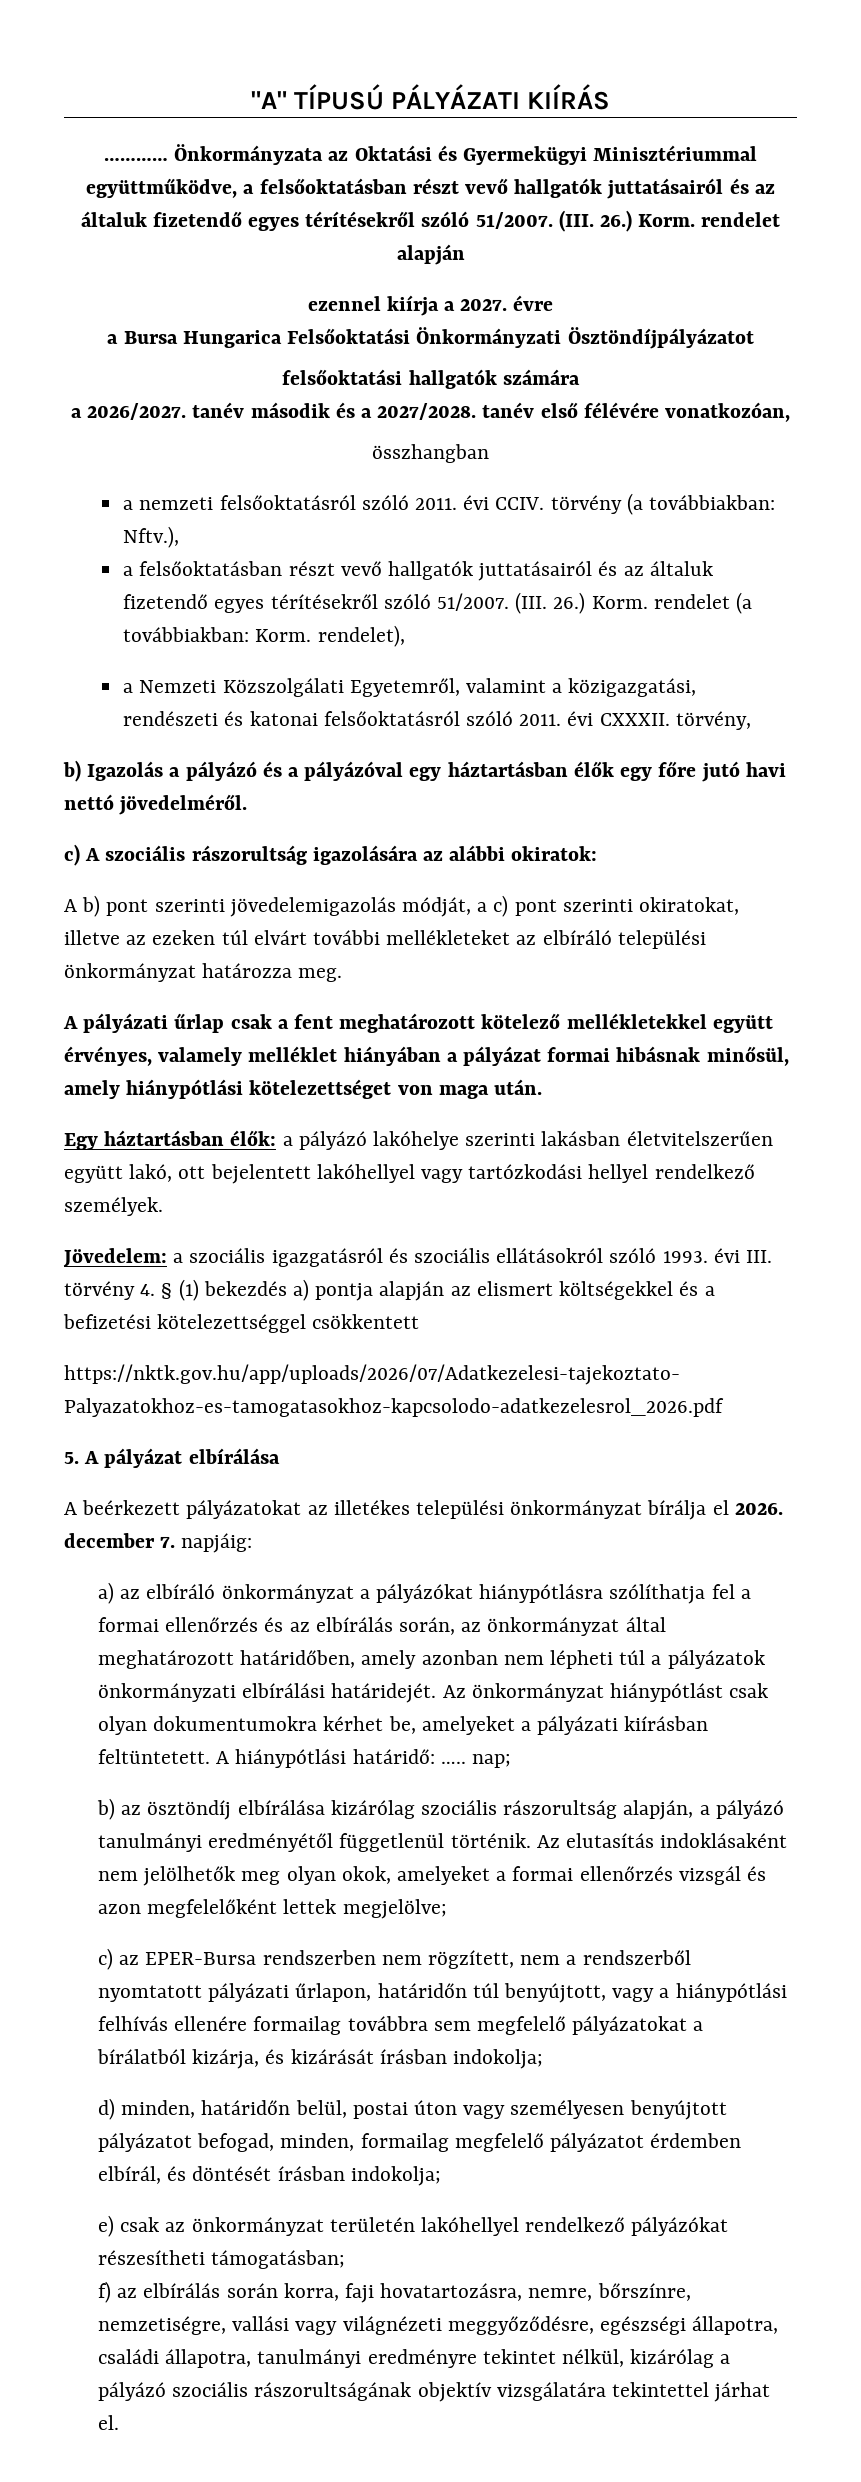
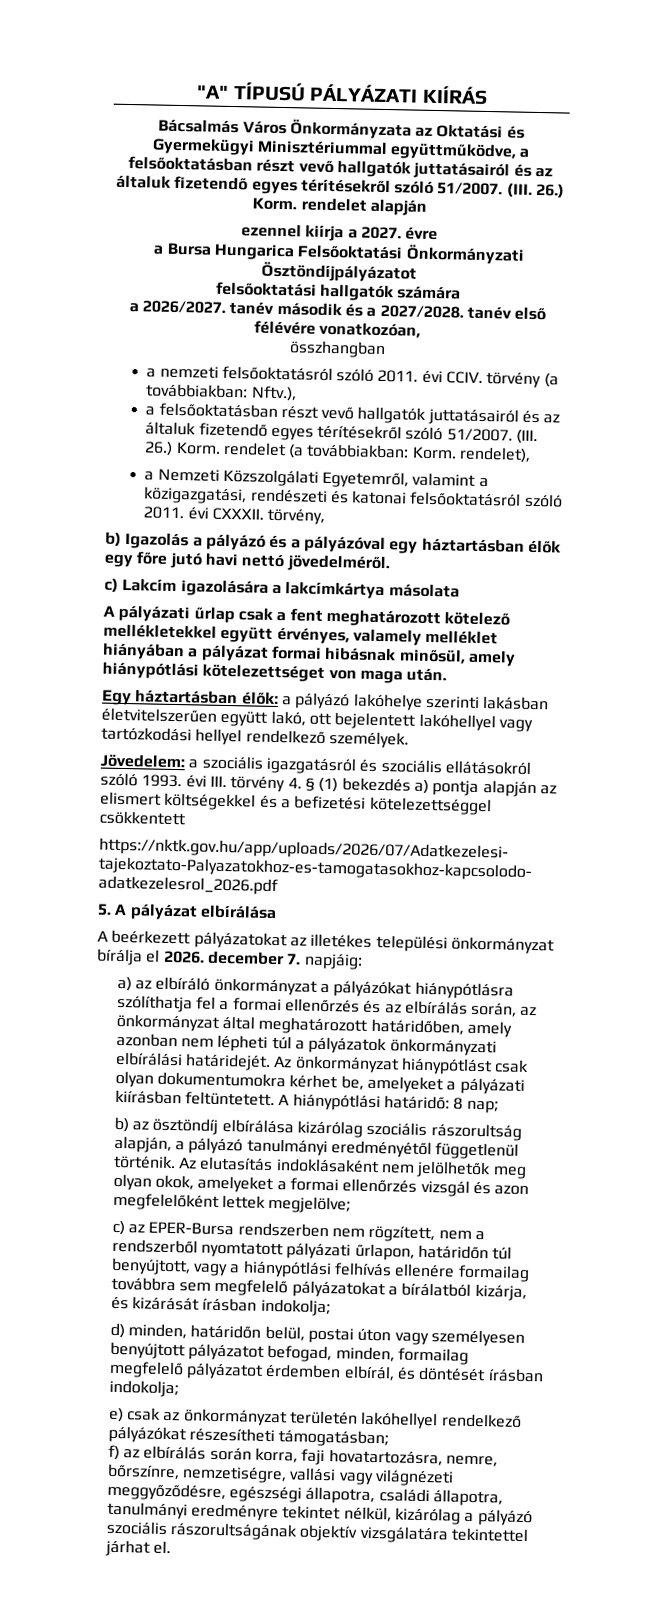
- ………… Önkormányzata az Oktatási és Gyermekügyi Minisztériummal együttműködve, a felsőoktatásban részt vevő hallgatók juttatásairól és az általuk fizetendő egyes térítésekről szóló 51/2007.
+ Bácsalmás Város Önkormányzata az Oktatási és Gyermekügyi Minisztériummal együttműködve, a felsőoktatásban részt vevő hallgatók juttatásairól és az általuk fizetendő egyes térítésekről szóló 51/2007.
- c) A szociális rászorultság igazolására az alábbi okiratok:
- A b) pont szerinti jövedelemigazolás módját, a c) pont szerinti okiratokat, illetve az ezeken túl elvárt további mellékleteket az elbíráló települési önkormányzat határozza meg.
+ c) Lakcím igazolására a lakcímkártya másolata
- A hiánypótlási határidő: ….. nap;
+ A hiánypótlási határidő: 8 nap;

